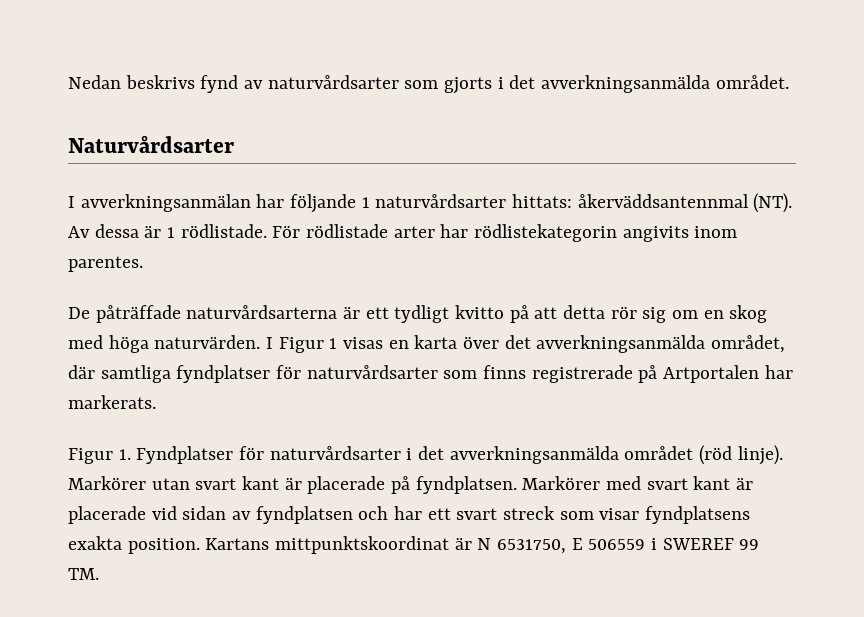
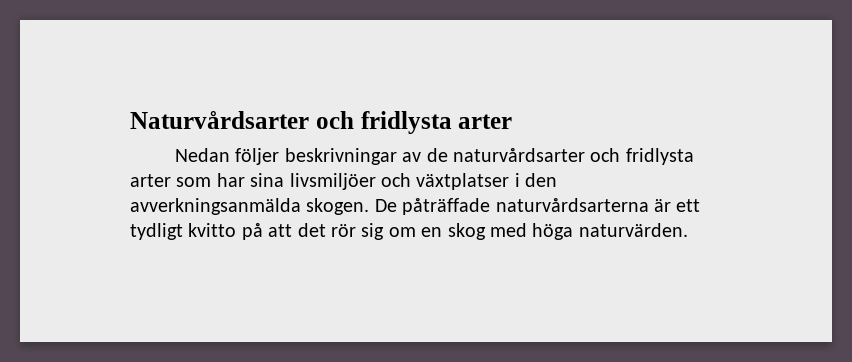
- Nedan beskrivs fynd av naturvårdsarter som gjorts i det avverkningsanmälda området.
- Naturvårdsarter
- I avverkningsanmälan har följande 1 naturvårdsarter hittats: åkerväddsantennmal (NT). Av dessa är 1 rödlistade. För rödlistade arter har rödlistekategorin angivits inom parentes.
- De påträffade naturvårdsarterna är ett tydligt kvitto på att detta rör sig om en skog med höga naturvärden. I Figur 1 visas en karta över det avverkningsanmälda området, där samtliga fyndplatser för naturvårdsarter som finns registrerade på Artportalen har markerats.
- Figur 1. Fyndplatser för naturvårdsarter i det avverkningsanmälda området (röd linje). Markörer utan svart kant är placerade på fyndplatsen. Markörer med svart kant är placerade vid sidan av fyndplatsen och har ett svart streck som visar fyndplatsens exakta position. Kartans mittpunktskoordinat är N 6531750, E 506559 i SWEREF 99 TM.
+ Naturvårdsarter och fridlysta arter
+ Nedan följer beskrivningar av de naturvårdsarter och fridlysta arter som har sina livsmiljöer och växtplatser i den avverkningsanmälda skogen. De påträffade naturvårdsarterna är ett tydligt kvitto på att det rör sig om en skog med höga naturvärden.

